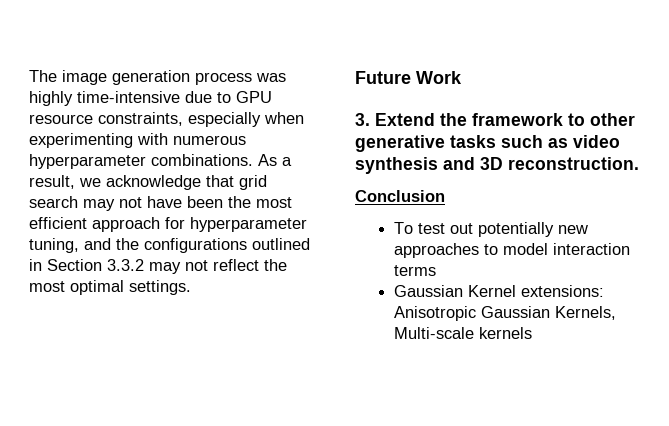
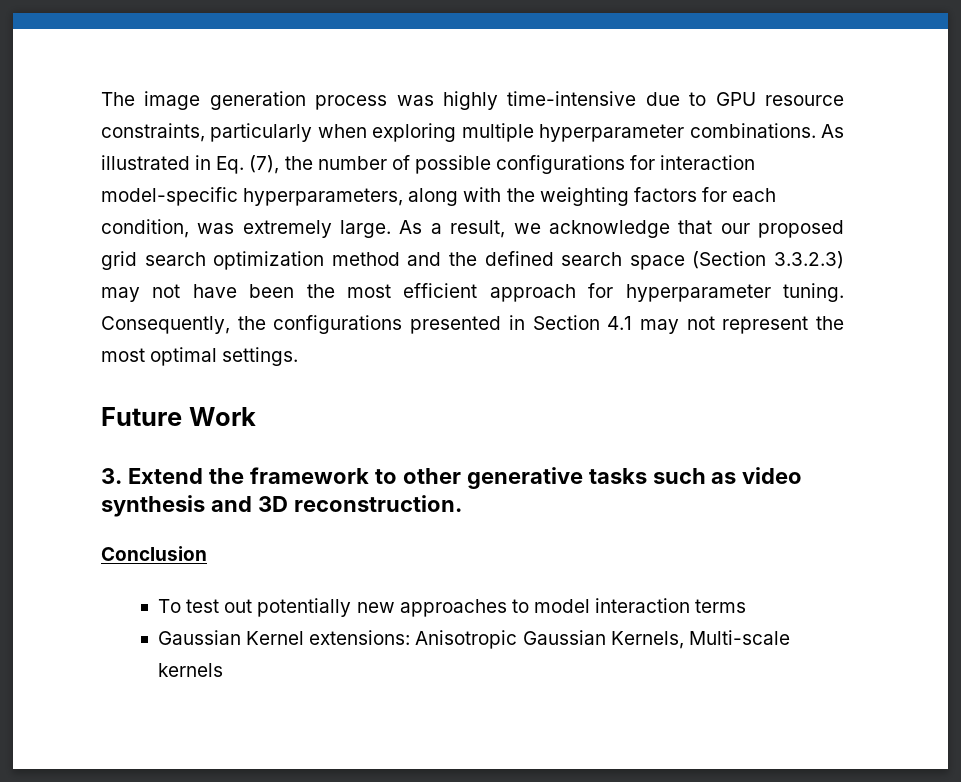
- The image generation process was highly time-intensive due to GPU resource constraints, especially when experimenting with numerous hyperparameter combinations.
+ The image generation process was highly time-intensive due to GPU resource constraints, particularly when exploring multiple hyperparameter combinations. As illustrated in Eq. (7), the number of possible configurations for interaction model-specific hyperparameters, along with the weighting factors for each condition, was extremely large.
- As a result, we acknowledge that grid search may not have been the most efficient approach for hyperparameter tuning, and the configurations outlined in Section 3.3.2 may not reflect the most optimal settings.
+ As a result, we acknowledge that our proposed grid search optimization method and the defined search space (Section 3.3.2.3) may not have been the most efficient approach for hyperparameter tuning. Consequently, the configurations presented in Section 4.1 may not represent the most optimal settings.

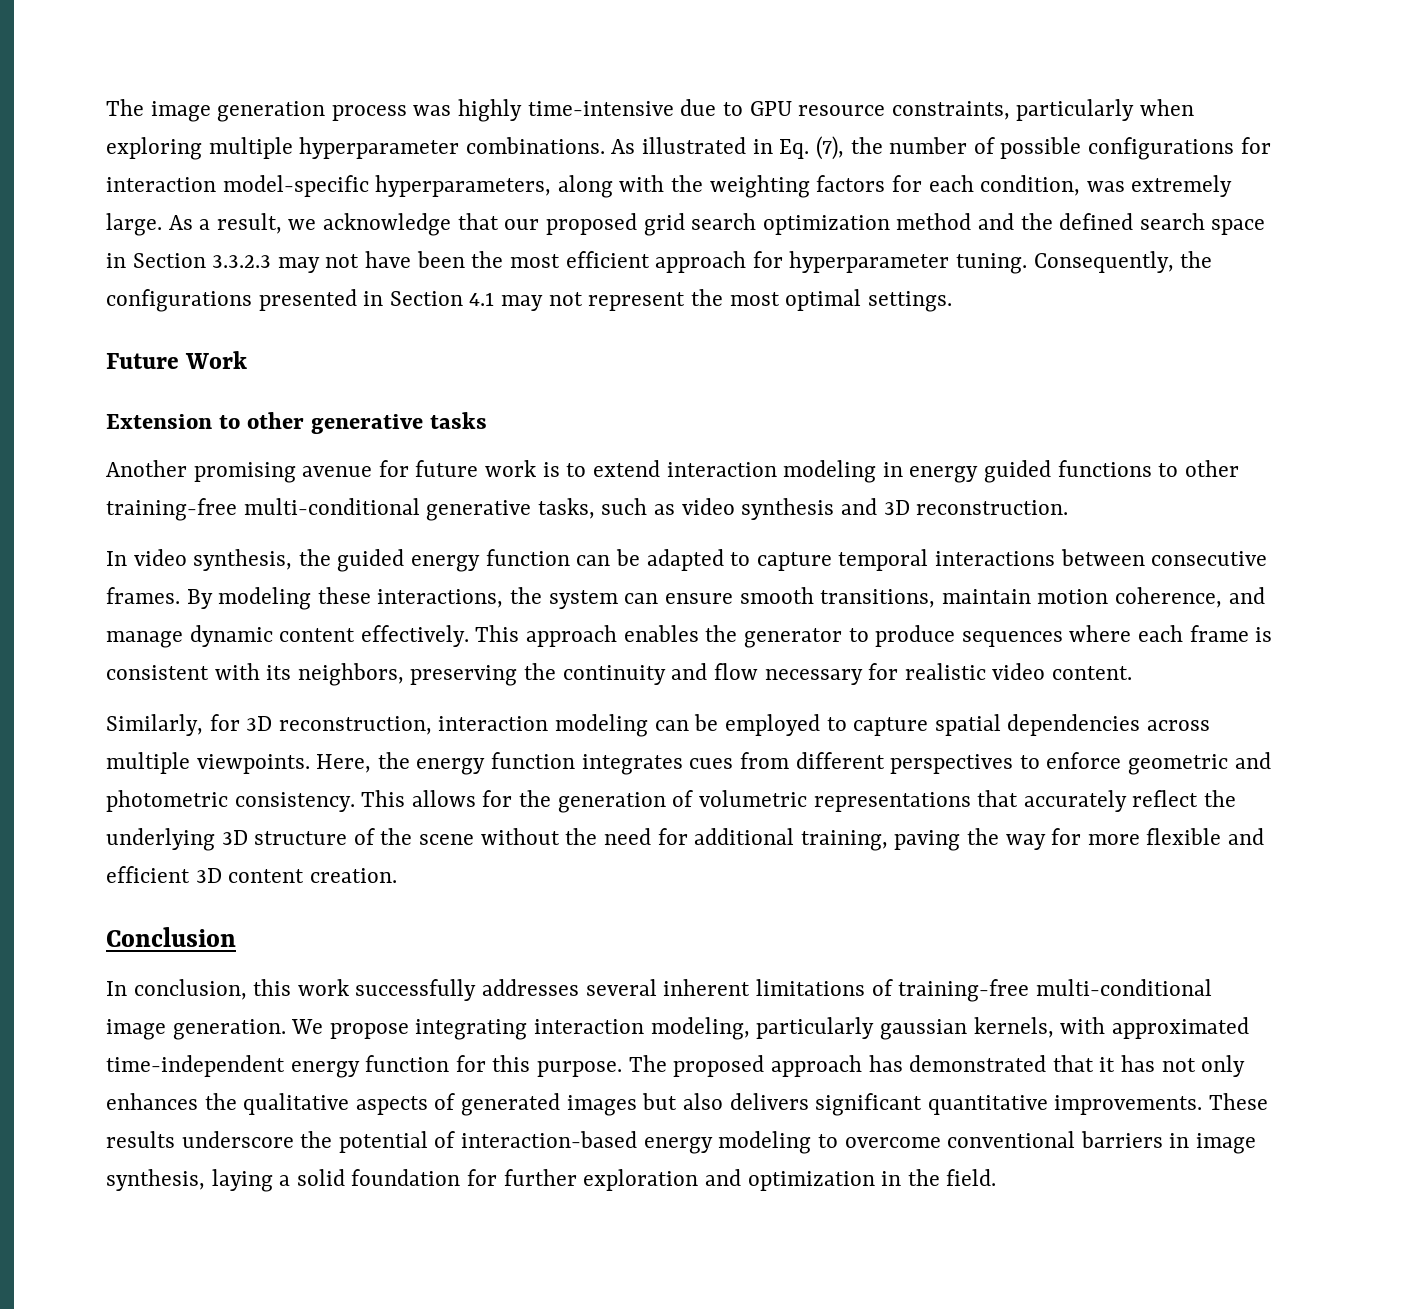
- As a result, we acknowledge that our proposed grid search optimization method and the defined search space (Section 3.3.2.3) may not have been the most efficient approach for hyperparameter tuning.
+ As a result, we acknowledge that our proposed grid search optimization method and the defined search space in Section 3.3.2.3 may not have been the most efficient approach for hyperparameter tuning.
- 3. Extend the framework to other generative tasks such as video synthesis and 3D reconstruction.
+ Extension to other generative tasks
+ Another promising avenue for future work is to extend interaction modeling in energy guided functions to other training-free multi-conditional generative tasks, such as video synthesis and 3D reconstruction.
+ In video synthesis, the guided energy function can be adapted to capture temporal interactions between consecutive frames. By modeling these interactions, the system can ensure smooth transitions, maintain motion coherence, and manage dynamic content effectively. This approach enables the generator to produce sequences where each frame is consistent with its neighbors, preserving the continuity and flow necessary for realistic video content.
+ Similarly, for 3D reconstruction, interaction modeling can be employed to capture spatial dependencies across multiple viewpoints. Here, the energy function integrates cues from different perspectives to enforce geometric and photometric consistency. This allows for the generation of volumetric representations that accurately reflect the underlying 3D structure of the scene without the need for additional training, paving the way for more flexible and efficient 3D content creation.
  Conclusion
- To test out potentially new approaches to model interaction terms
- Gaussian Kernel extensions: Anisotropic Gaussian Kernels, Multi-scale kernels
+ In conclusion, this work successfully addresses several inherent limitations of training-free multi-conditional image generation. We propose integrating interaction modeling, particularly gaussian kernels, with approximated time-independent energy function for this purpose. The proposed approach has demonstrated that it has not only enhances the qualitative aspects of generated images but also delivers significant quantitative improvements. These results underscore the potential of interaction-based energy modeling to overcome conventional barriers in image synthesis, laying a solid foundation for further exploration and optimization in the field.

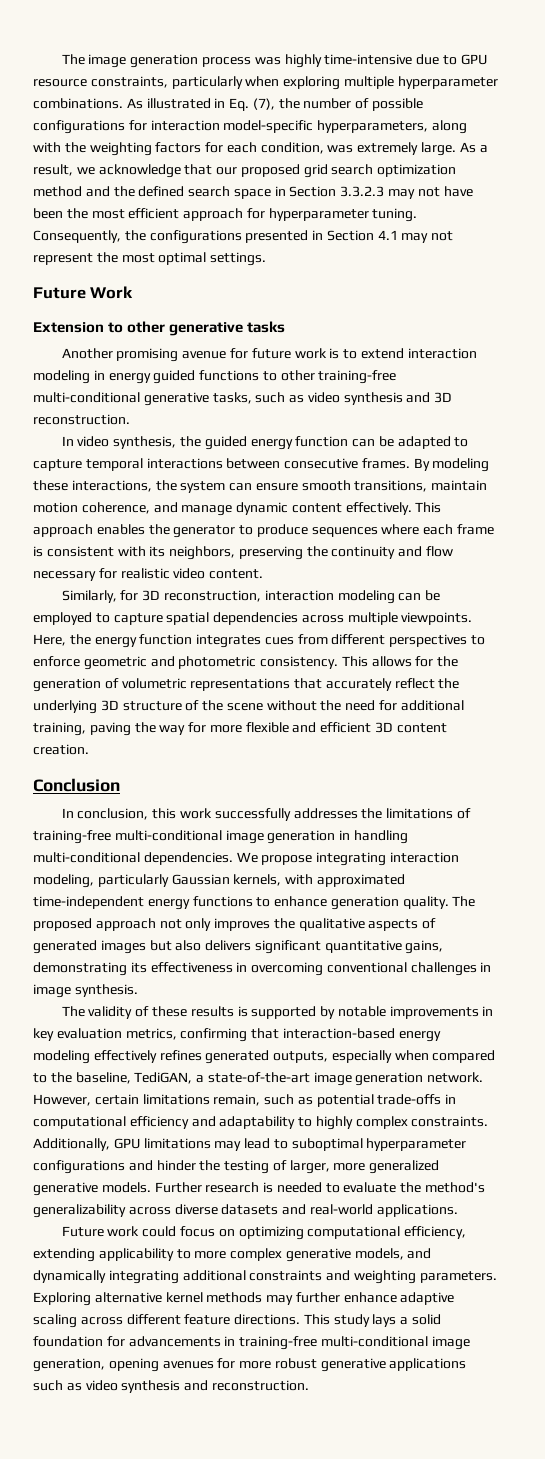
- In conclusion, this work successfully addresses several inherent limitations of training-free multi-conditional image generation.
+ In conclusion, this work successfully addresses the limitations of training-free multi-conditional image generation in handling multi-conditional dependencies.
- We propose integrating interaction modeling, particularly gaussian kernels, with approximated time-independent energy function for this purpose. The proposed approach has demonstrated that it has not only enhances the qualitative aspects of generated images but also delivers significant quantitative improvements. These results underscore the potential of interaction-based energy modeling to overcome conventional barriers in image synthesis, laying a solid foundation for further exploration and optimization in the field.
+ We propose integrating interaction modeling, particularly Gaussian kernels, with approximated time-independent energy functions to enhance generation quality. The proposed approach not only improves the qualitative aspects of generated images but also delivers significant quantitative gains, demonstrating its effectiveness in overcoming conventional challenges in image synthesis.
+ The validity of these results is supported by notable improvements in key evaluation metrics, confirming that interaction-based energy modeling effectively refines generated outputs, especially when compared to the baseline, TediGAN, a state-of-the-art image generation network. However, certain limitations remain, such as potential trade-offs in computational efficiency and adaptability to highly complex constraints. Additionally, GPU limitations may lead to suboptimal hyperparameter configurations and hinder the testing of larger, more generalized generative models. Further research is needed to evaluate the method's generalizability across diverse datasets and real-world applications.
+ Future work could focus on optimizing computational efficiency, extending applicability to more complex generative models, and dynamically integrating additional constraints and weighting parameters. Exploring alternative kernel methods may further enhance adaptive scaling across different feature directions. This study lays a solid foundation for advancements in training-free multi-conditional image generation, opening avenues for more robust generative applications such as video synthesis and reconstruction.

